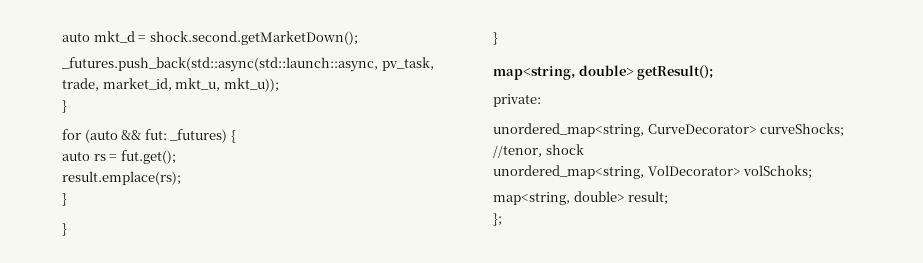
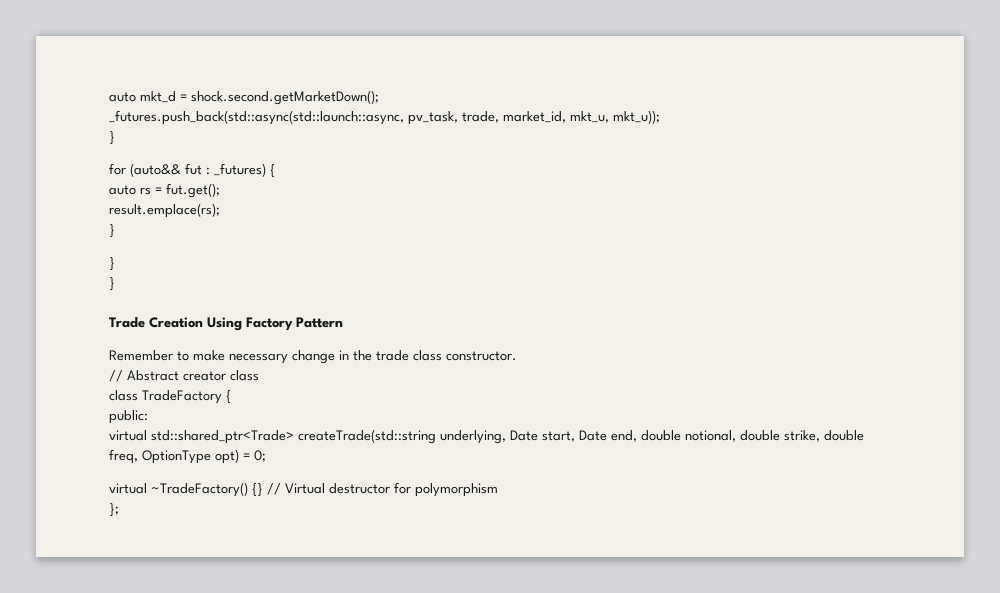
- for (auto && fut: _futures) {
+ for (auto&& fut : _futures) {
- map<string, double> getResult();
- private:
- unordered_map<string, CurveDecorator> curveShocks; //tenor, shock
- unordered_map<string, VolDecorator> volSchoks;
- map<string, double> result;
+ Trade Creation Using Factory Pattern
+ Remember to make necessary change in the trade class constructor.
+ // Abstract creator class
+ class TradeFactory {
+ public:
+ virtual std::shared_ptr<Trade> createTrade(std::string underlying, Date start, Date end, double notional, double strike, double freq, OptionType opt) = 0;
+ virtual ~TradeFactory() {} // Virtual destructor for polymorphism

